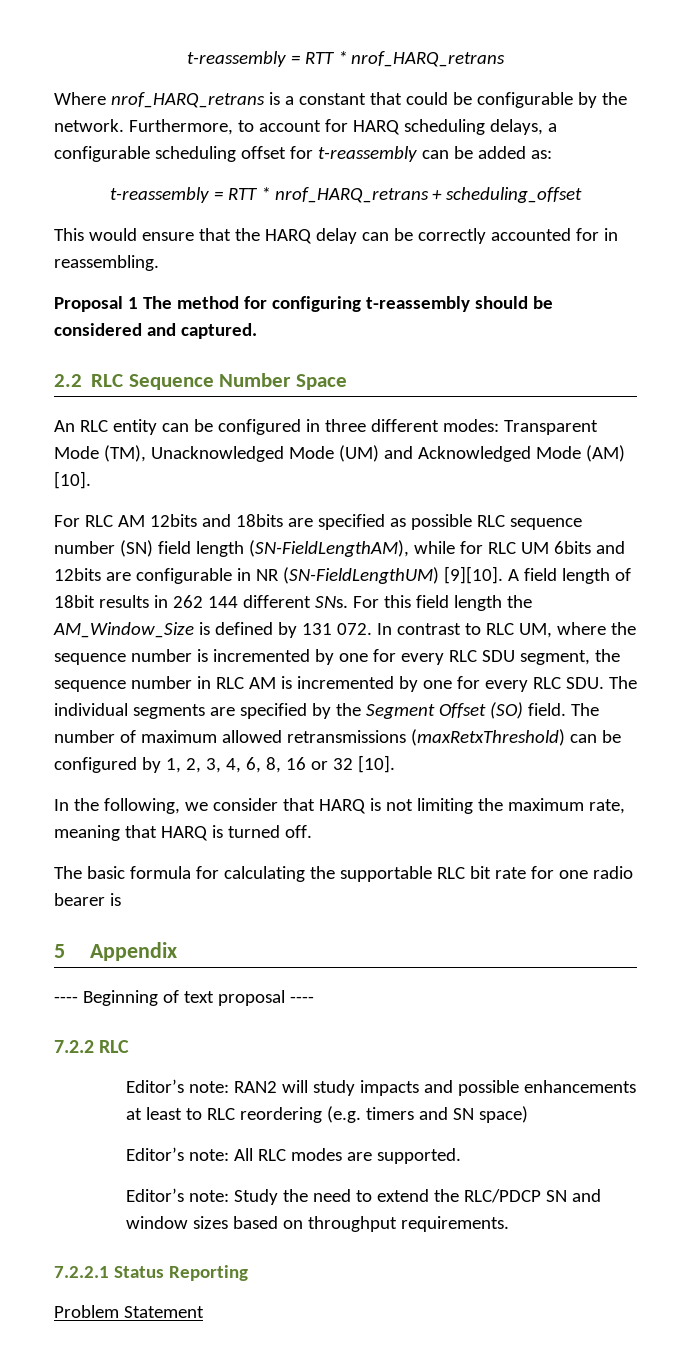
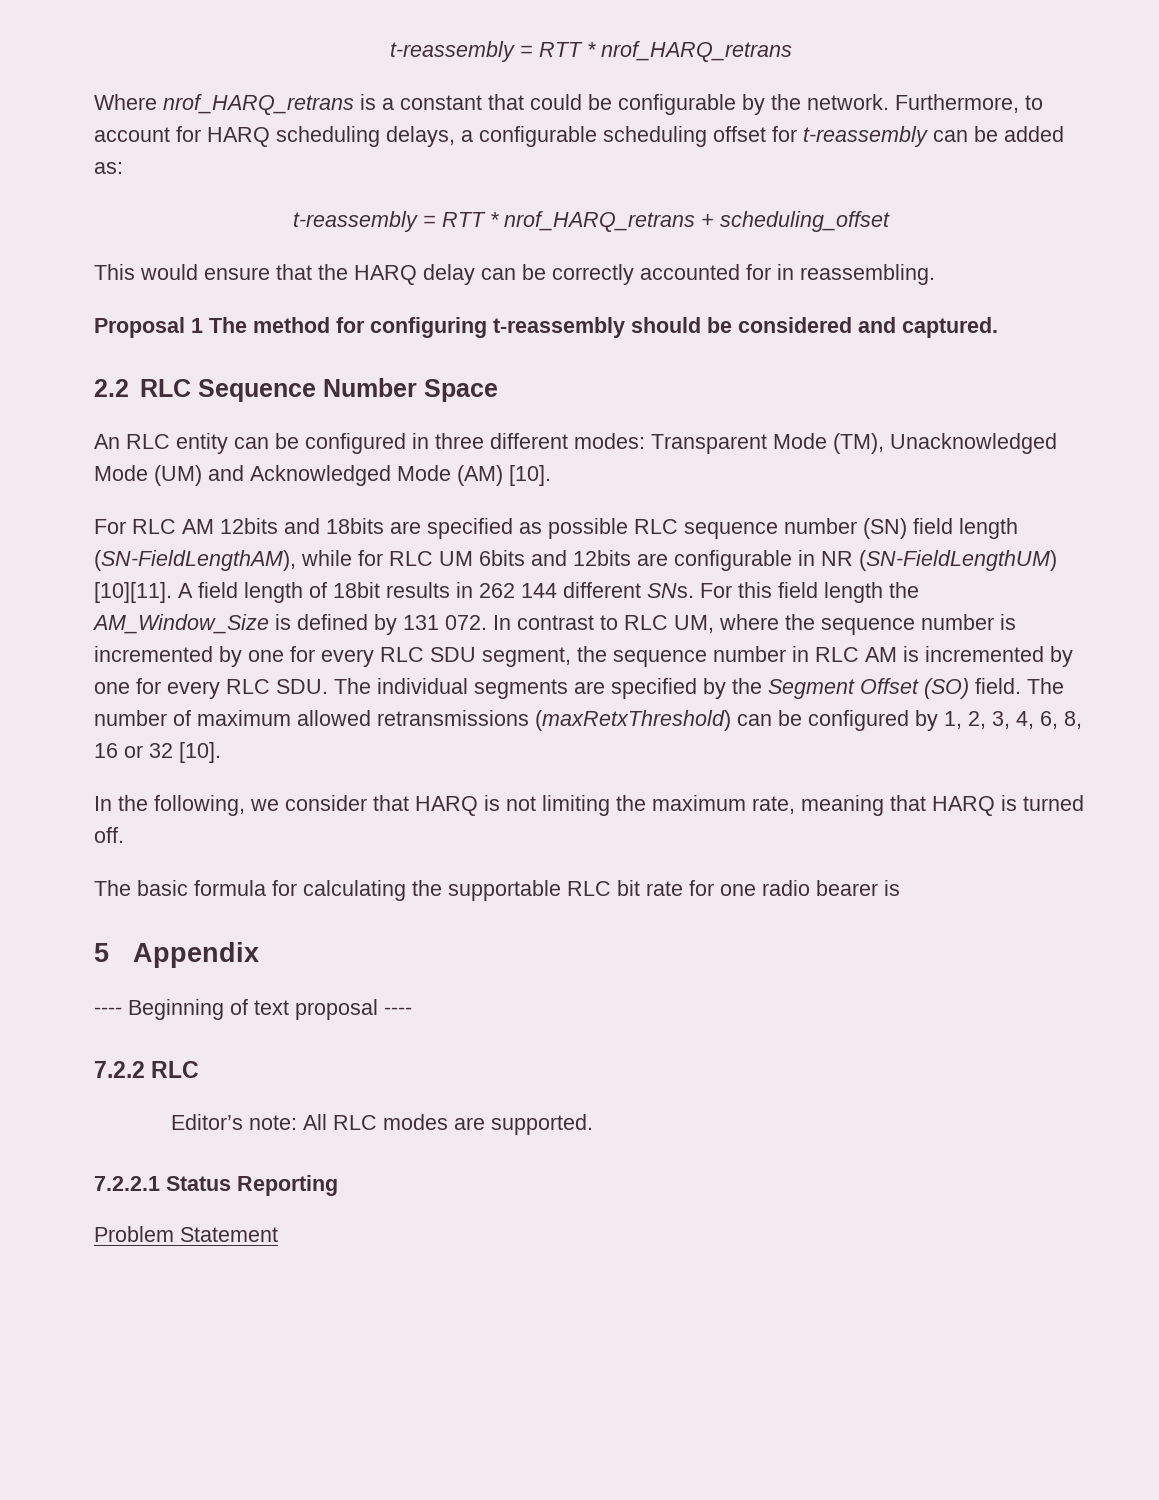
- For RLC AM 12bits and 18bits are specified as possible RLC sequence number (SN) field length (SN-FieldLengthAM), while for RLC UM 6bits and 12bits are configurable in NR (SN-FieldLengthUM) [9][10].
+ For RLC AM 12bits and 18bits are specified as possible RLC sequence number (SN) field length (SN-FieldLengthAM), while for RLC UM 6bits and 12bits are configurable in NR (SN-FieldLengthUM) [10][11].
- Editor’s note: RAN2 will study impacts and possible enhancements at least to RLC reordering (e.g. timers and SN space)
- Editor’s note: Study the need to extend the RLC/PDCP SN and window sizes based on throughput requirements.

